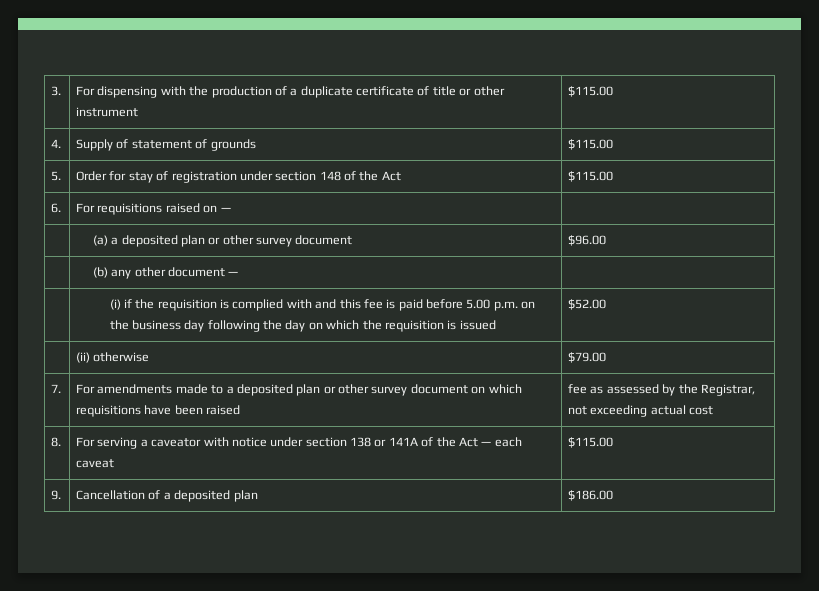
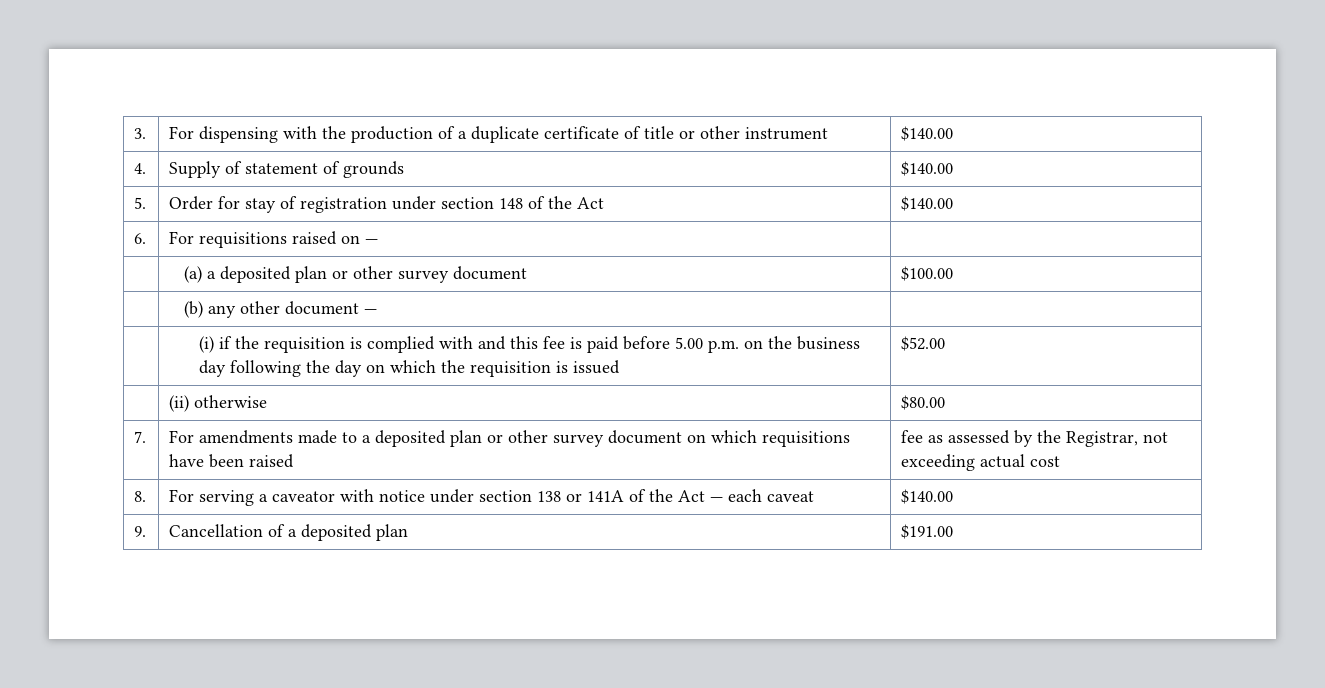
- 3. | For dispensing with the production of a duplicate certificate of title or other instrument | $115.00
+ 3. | For dispensing with the production of a duplicate certificate of title or other instrument | $140.00
- 4. | Supply of statement of grounds | $115.00
+ 4. | Supply of statement of grounds | $140.00
- 5. | Order for stay of registration under section 148 of the Act | $115.00
+ 5. | Order for stay of registration under section 148 of the Act | $140.00
- | (a) a deposited plan or other survey document | $96.00
+ | (a) a deposited plan or other survey document | $100.00
- | (ii) otherwise | $79.00
+ | (ii) otherwise | $80.00
- 8. | For serving a caveator with notice under section 138 or 141A of the Act — each caveat | $115.00
+ 8. | For serving a caveator with notice under section 138 or 141A of the Act — each caveat | $140.00
- 9. | Cancellation of a deposited plan | $186.00
+ 9. | Cancellation of a deposited plan | $191.00

